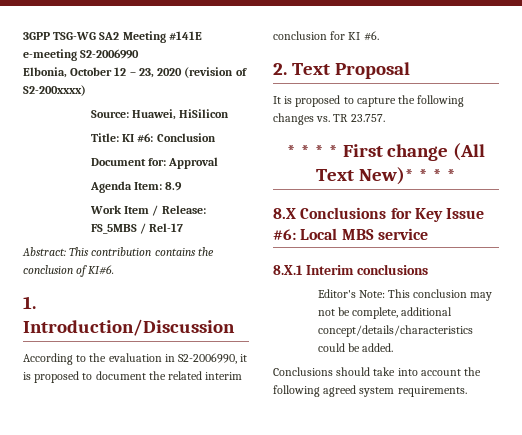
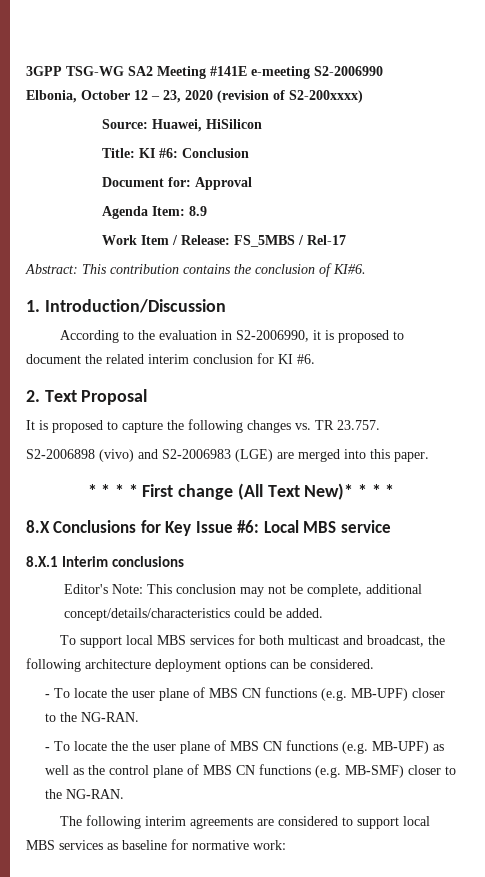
+ S2-2006898 (vivo) and S2-2006983 (LGE) are merged into this paper.
- Conclusions should take into account the following agreed system requirements.
+ To support local MBS services for both multicast and broadcast, the following architecture deployment options can be considered.
+ - To locate the user plane of MBS CN functions (e.g. MB-UPF) closer to the NG-RAN.
+ - To locate the the user plane of MBS CN functions (e.g. MB-UPF) as well as the control plane of MBS CN functions (e.g. MB-SMF) closer to the NG-RAN.
+ The following interim agreements are considered to support local MBS services as baseline for normative work:

